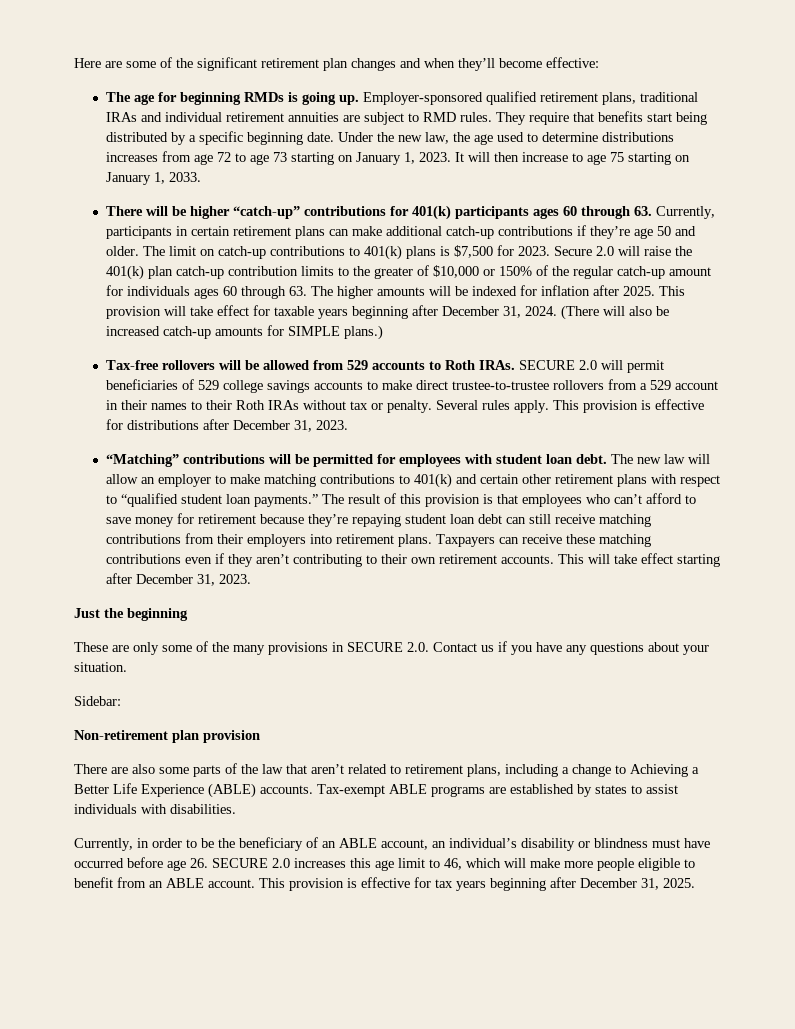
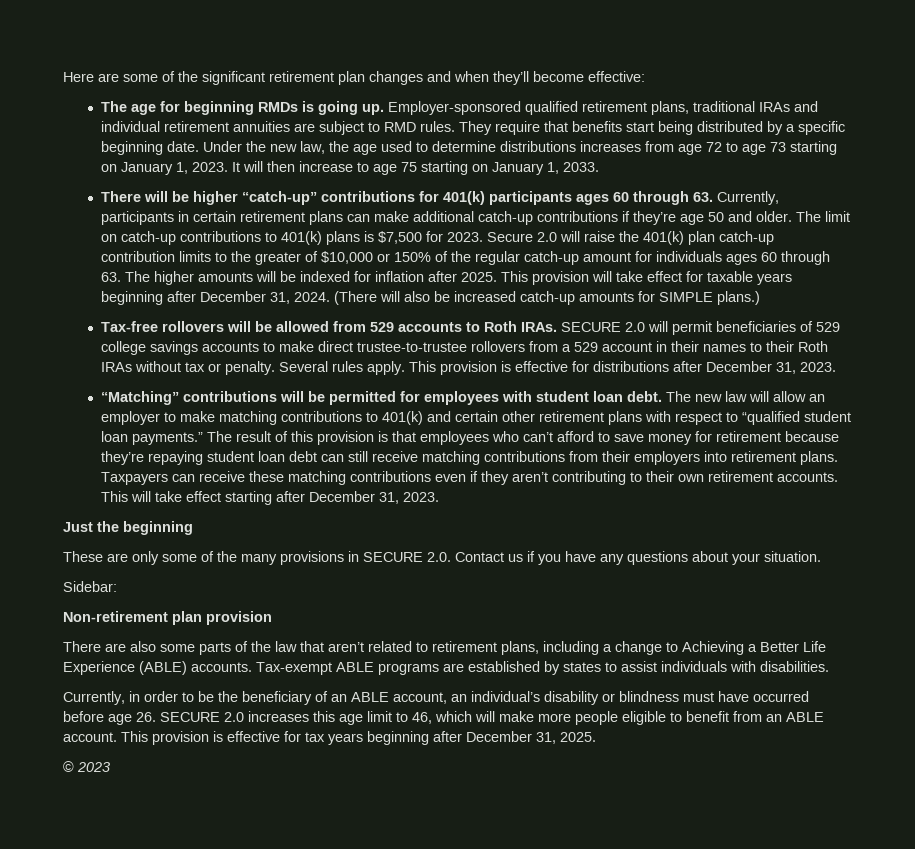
+ © 2023

